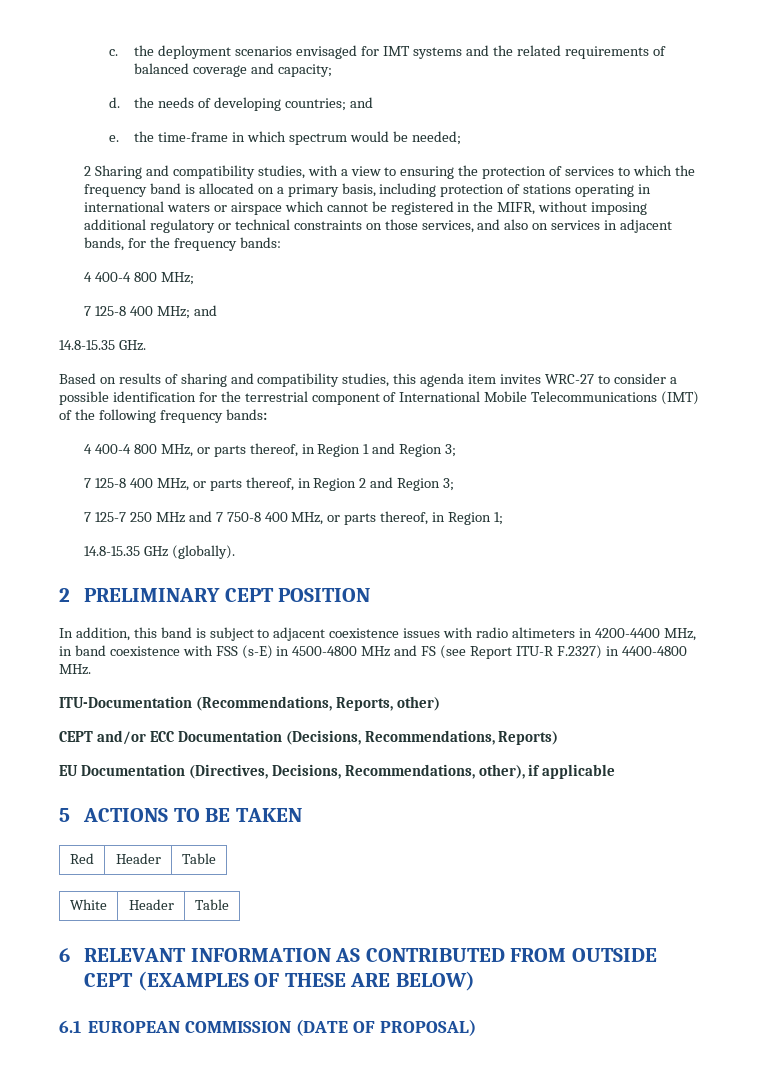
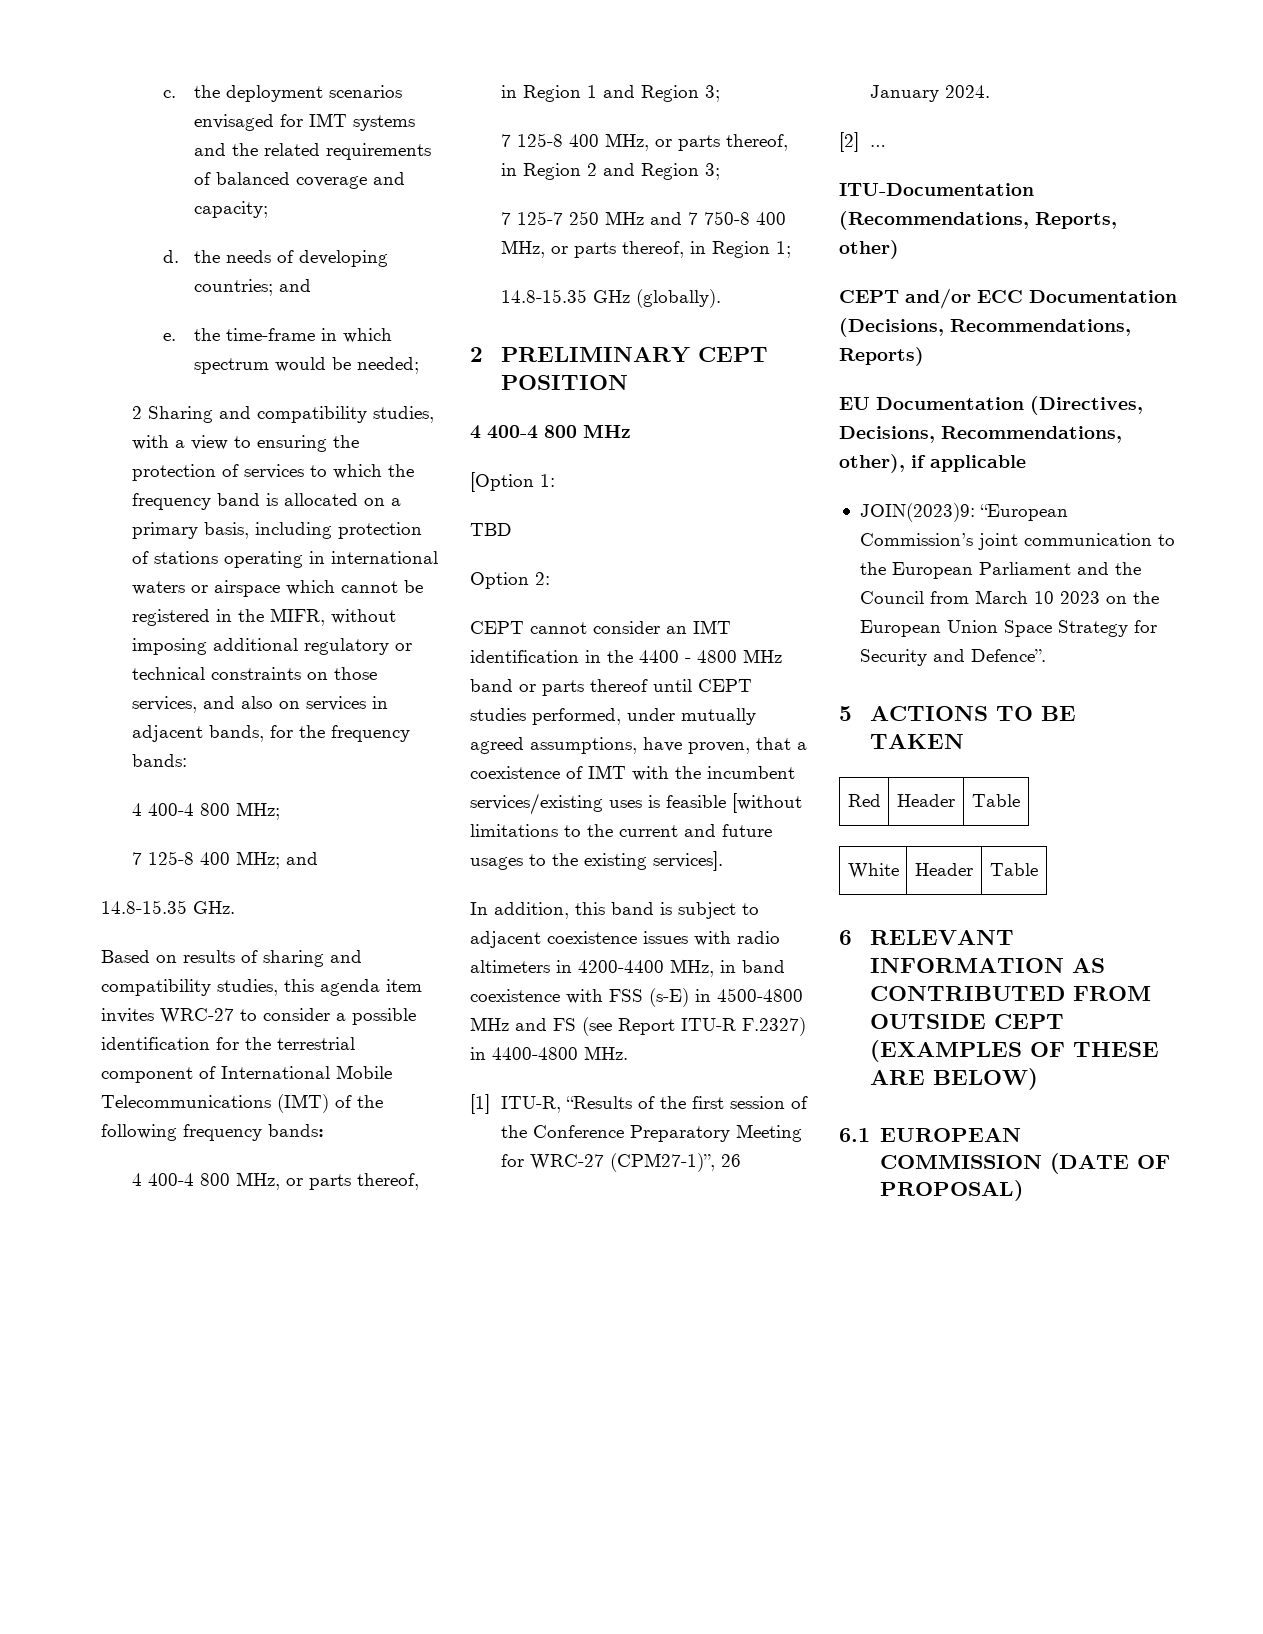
+ 4 400-4 800 MHz
+ [Option 1:
+ TBD
+ Option 2:
+ CEPT cannot consider an IMT identification in the 4400 - 4800 MHz band or parts thereof until CEPT studies performed, under mutually agreed assumptions, have proven, that a coexistence of IMT with the incumbent services/existing uses is feasible [without limitations to the current and future usages to the existing services].
+ [1] ITU-R, “Results of the first session of the Conference Preparatory Meeting for WRC-27 (CPM27-1)”, 26 January 2024.
+ [2] …
+ JOIN(2023)9: “European Commission’s joint communication to the European Parliament and the Council from March 10 2023 on the European Union Space Strategy for Security and Defence”.

